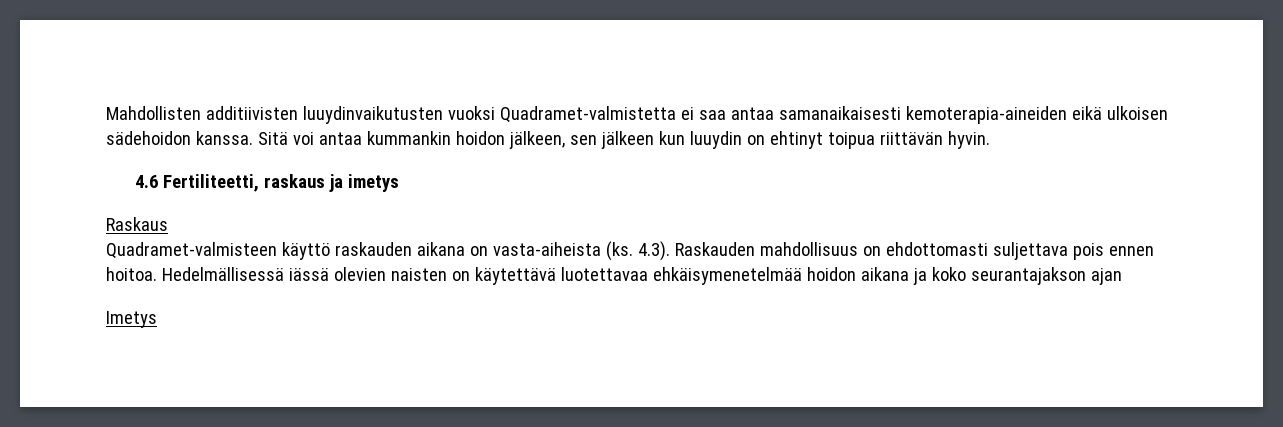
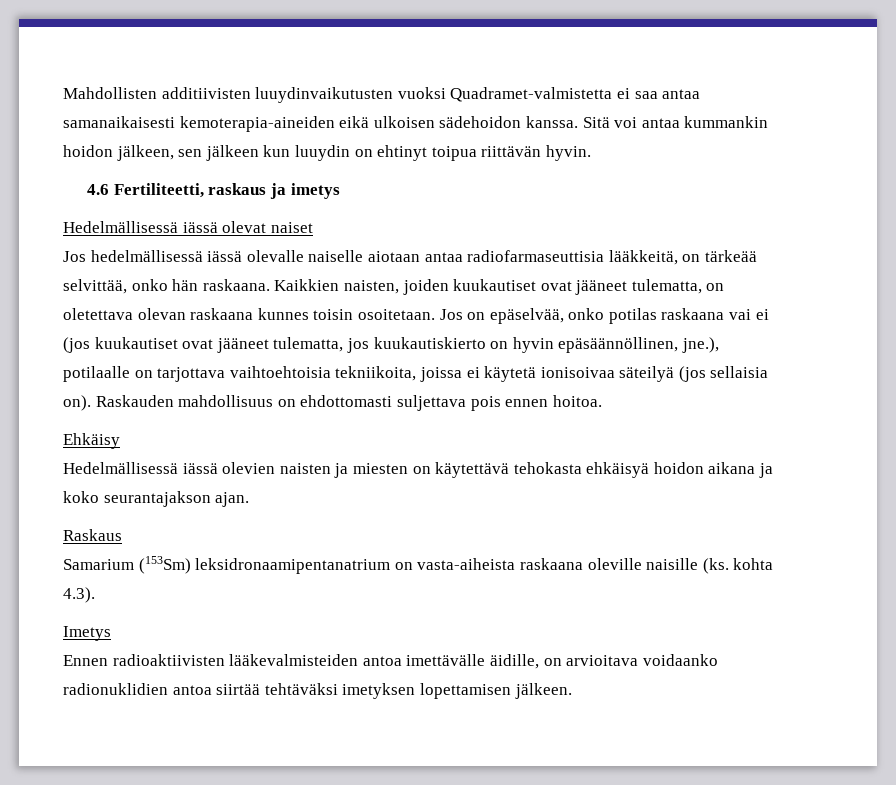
+ Hedelmällisessä iässä olevat naiset
+ Jos hedelmällisessä iässä olevalle naiselle aiotaan antaa radiofarmaseuttisia lääkkeitä, on tärkeää selvittää, onko hän raskaana. Kaikkien naisten, joiden kuukautiset ovat jääneet tulematta, on oletettava olevan raskaana kunnes toisin osoitetaan. Jos on epäselvää, onko potilas raskaana vai ei (jos kuukautiset ovat jääneet tulematta, jos kuukautiskierto on hyvin epäsäännöllinen, jne.), potilaalle on tarjottava vaihtoehtoisia tekniikoita, joissa ei käytetä ionisoivaa säteilyä (jos sellaisia on). Raskauden mahdollisuus on ehdottomasti suljettava pois ennen hoitoa.
+ Ehkäisy
+ Hedelmällisessä iässä olevien naisten ja miesten on käytettävä tehokasta ehkäisyä hoidon aikana ja koko seurantajakson ajan.
  Raskaus
- Quadramet-valmisteen käyttö raskauden aikana on vasta-aiheista (ks. 4.3). Raskauden mahdollisuus on ehdottomasti suljettava pois ennen hoitoa. Hedelmällisessä iässä olevien naisten on käytettävä luotettavaa ehkäisymenetelmää hoidon aikana ja koko seurantajakson ajan
+ Samarium (153Sm) leksidronaamipentanatrium on vasta-aiheista raskaana oleville naisille (ks. kohta 4.3).
  Imetys
+ Ennen radioaktiivisten lääkevalmisteiden antoa imettävälle äidille, on arvioitava voidaanko radionuklidien antoa siirtää tehtäväksi imetyksen lopettamisen jälkeen.

